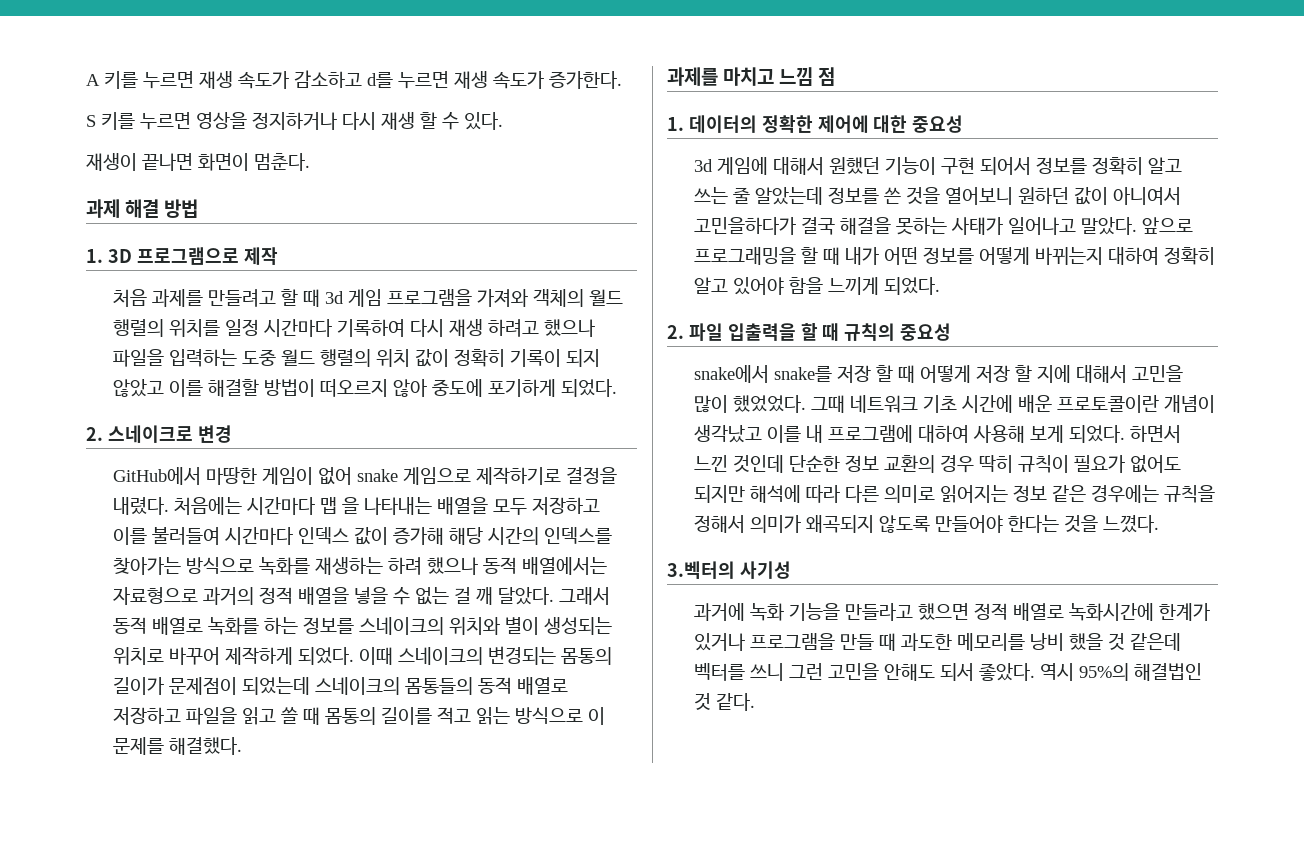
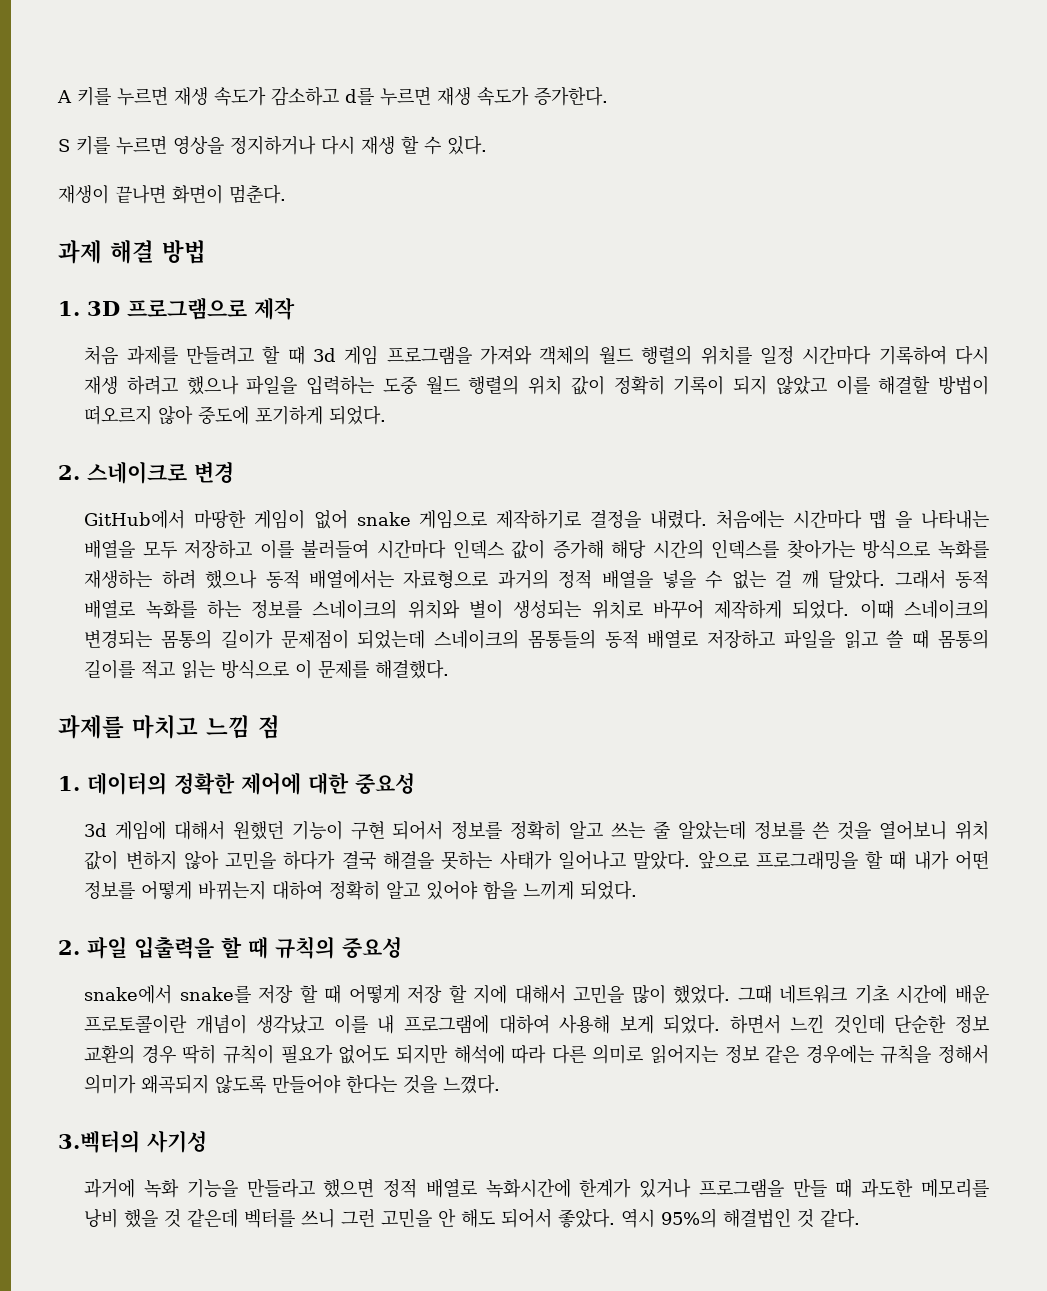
- 3d 게임에 대해서 원했던 기능이 구현 되어서 정보를 정확히 알고 쓰는 줄 알았는데 정보를 쓴 것을 열어보니 원하던 값이 아니여서 고민을하다가 결국 해결을 못하는 사태가 일어나고 말았다.
+ 3d 게임에 대해서 원했던 기능이 구현 되어서 정보를 정확히 알고 쓰는 줄 알았는데 정보를 쓴 것을 열어보니 위치 값이 변하지 않아 고민을 하다가 결국 해결을 못하는 사태가 일어나고 말았다.
- snake에서 snake를 저장 할 때 어떻게 저장 할 지에 대해서 고민을 많이 했었었다.
+ snake에서 snake를 저장 할 때 어떻게 저장 할 지에 대해서 고민을 많이 했었다.
- 과거에 녹화 기능을 만들라고 했으면 정적 배열로 녹화시간에 한계가 있거나 프로그램을 만들 때 과도한 메모리를 낭비 했을 것 같은데 벡터를 쓰니 그런 고민을 안해도 되서 좋았다.
+ 과거에 녹화 기능을 만들라고 했으면 정적 배열로 녹화시간에 한계가 있거나 프로그램을 만들 때 과도한 메모리를 낭비 했을 것 같은데 벡터를 쓰니 그런 고민을 안 해도 되어서 좋았다.

